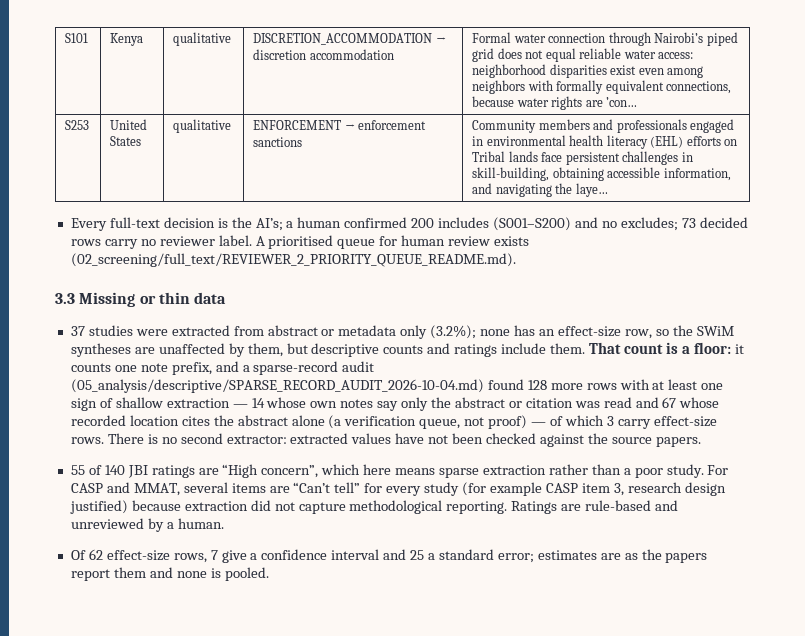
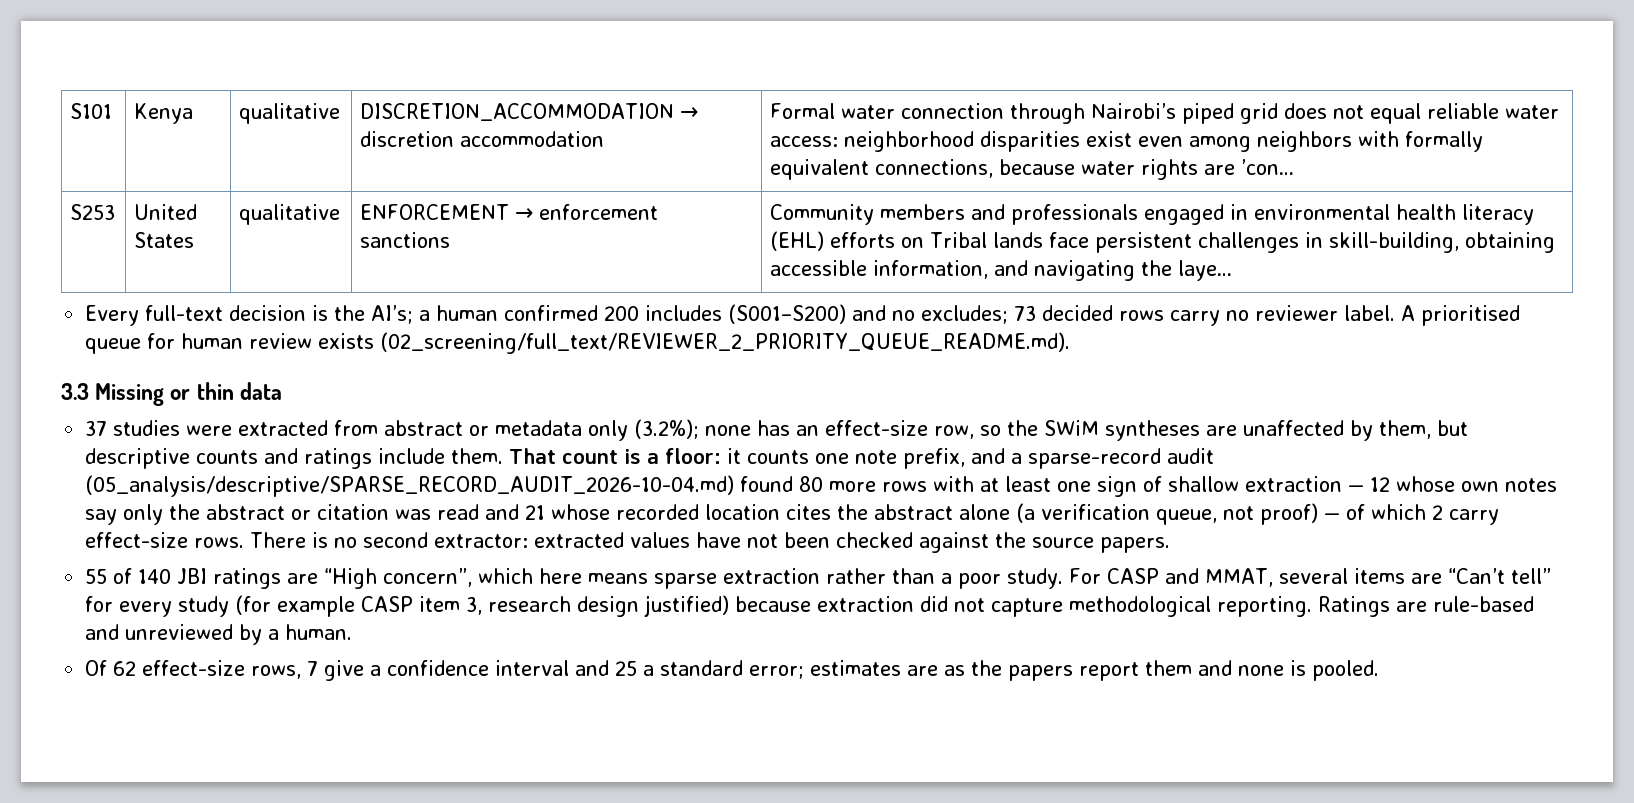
- That count is a floor: it counts one note prefix, and a sparse-record audit (05_analysis/descriptive/SPARSE_RECORD_AUDIT_2026-10-04.md) found 128 more rows with at least one sign of shallow extraction — 14 whose own notes say only the abstract or citation was read and 67 whose recorded location cites the abstract alone (a verification queue, not proof) — of which 3 carry effect-size rows.
+ That count is a floor: it counts one note prefix, and a sparse-record audit (05_analysis/descriptive/SPARSE_RECORD_AUDIT_2026-10-04.md) found 80 more rows with at least one sign of shallow extraction — 12 whose own notes say only the abstract or citation was read and 21 whose recorded location cites the abstract alone (a verification queue, not proof) — of which 2 carry effect-size rows.

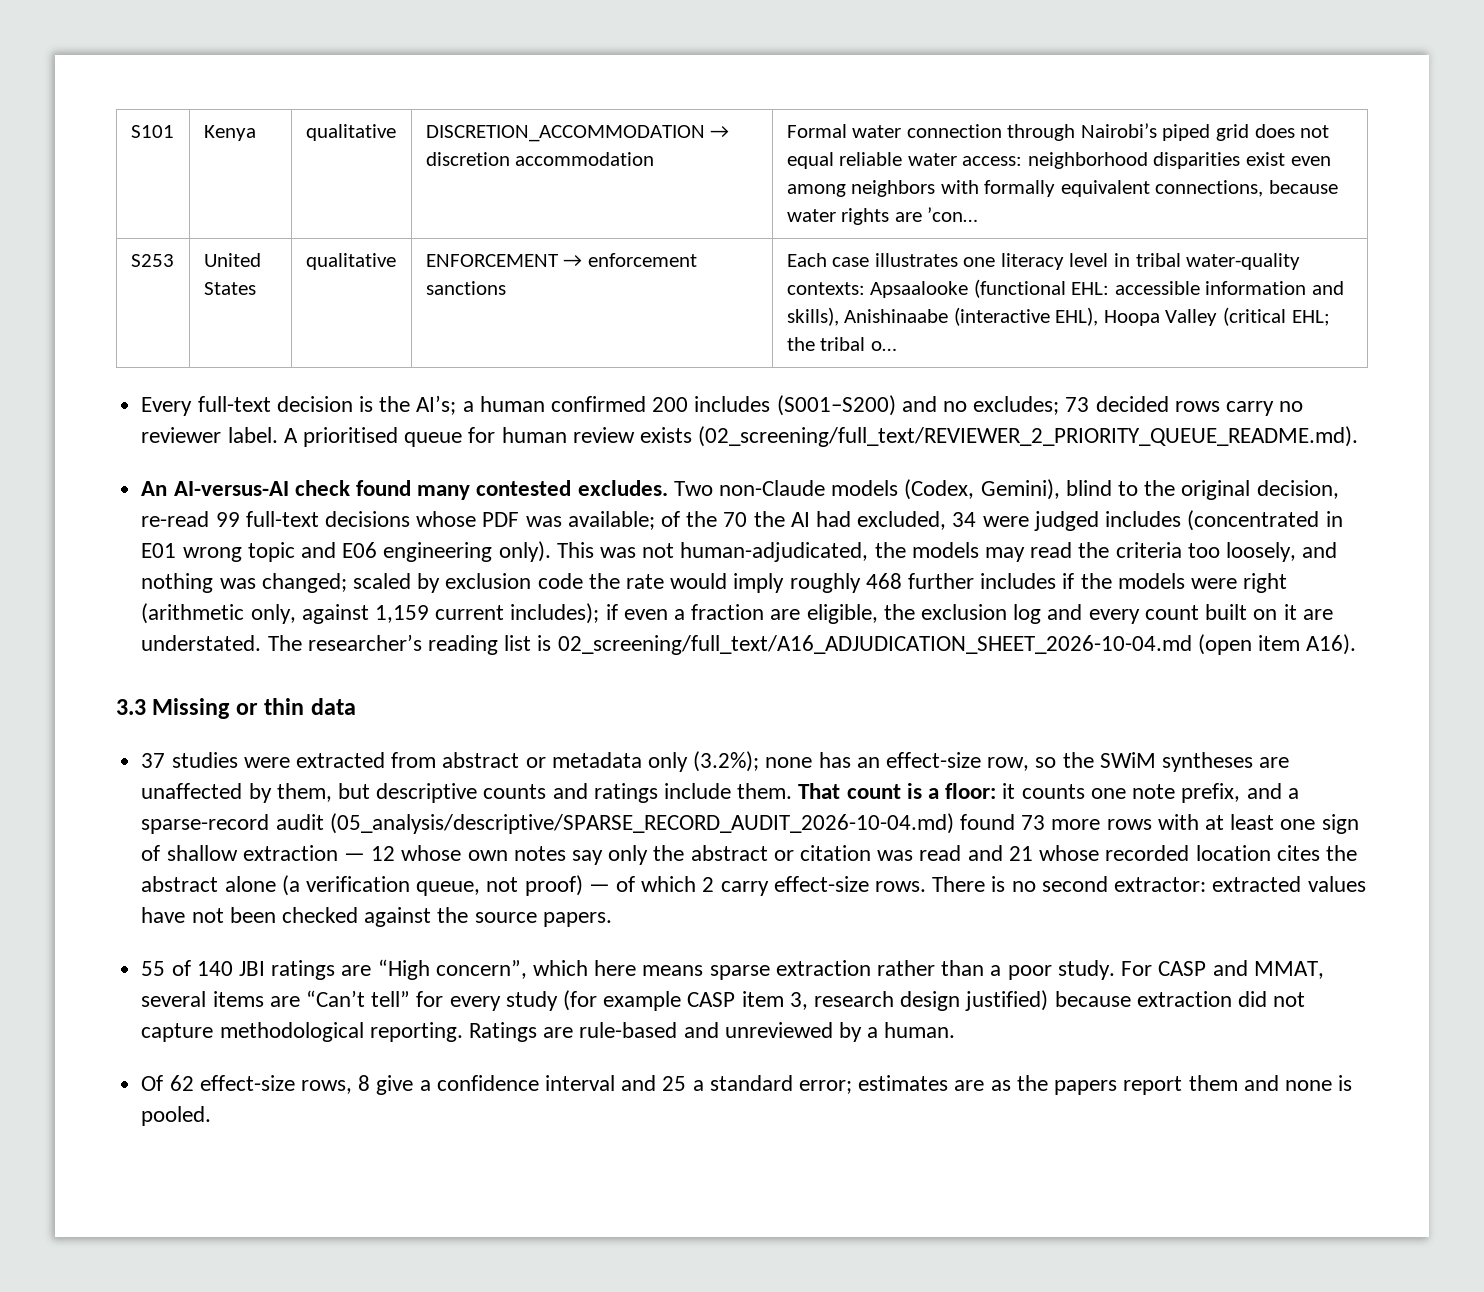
- S253 | United States | qualitative | ENFORCEMENT → enforcement sanctions | Community members and professionals engaged in environmental health literacy (EHL) efforts on Tribal lands face persistent challenges in skill-building, obtaining accessible information, and navigating the laye…
+ S253 | United States | qualitative | ENFORCEMENT → enforcement sanctions | Each case illustrates one literacy level in tribal water-quality contexts: Apsaalooke (functional EHL: accessible information and skills), Anishinaabe (interactive EHL), Hoopa Valley (critical EHL; the tribal o…
+ An AI-versus-AI check found many contested excludes. Two non-Claude models (Codex, Gemini), blind to the original decision, re-read 99 full-text decisions whose PDF was available; of the 70 the AI had excluded, 34 were judged includes (concentrated in E01 wrong topic and E06 engineering only). This was not human-adjudicated, the models may read the criteria too loosely, and nothing was changed; scaled by exclusion code the rate would imply roughly 468 further includes if the models were right (arithmetic only, against 1,159 current includes); if even a fraction are eligible, the exclusion log and every count built on it are understated. The researcher’s reading list is 02_screening/full_text/A16_ADJUDICATION_SHEET_2026-10-04.md (open item A16).
- That count is a floor: it counts one note prefix, and a sparse-record audit (05_analysis/descriptive/SPARSE_RECORD_AUDIT_2026-10-04.md) found 80 more rows with at least one sign of shallow extraction — 12 whose own notes say only the abstract or citation was read and 21 whose recorded location cites the abstract alone (a verification queue, not proof) — of which 2 carry effect-size rows.
+ That count is a floor: it counts one note prefix, and a sparse-record audit (05_analysis/descriptive/SPARSE_RECORD_AUDIT_2026-10-04.md) found 73 more rows with at least one sign of shallow extraction — 12 whose own notes say only the abstract or citation was read and 21 whose recorded location cites the abstract alone (a verification queue, not proof) — of which 2 carry effect-size rows.
- Of 62 effect-size rows, 7 give a confidence interval and 25 a standard error; estimates are as the papers report them and none is pooled.
+ Of 62 effect-size rows, 8 give a confidence interval and 25 a standard error; estimates are as the papers report them and none is pooled.

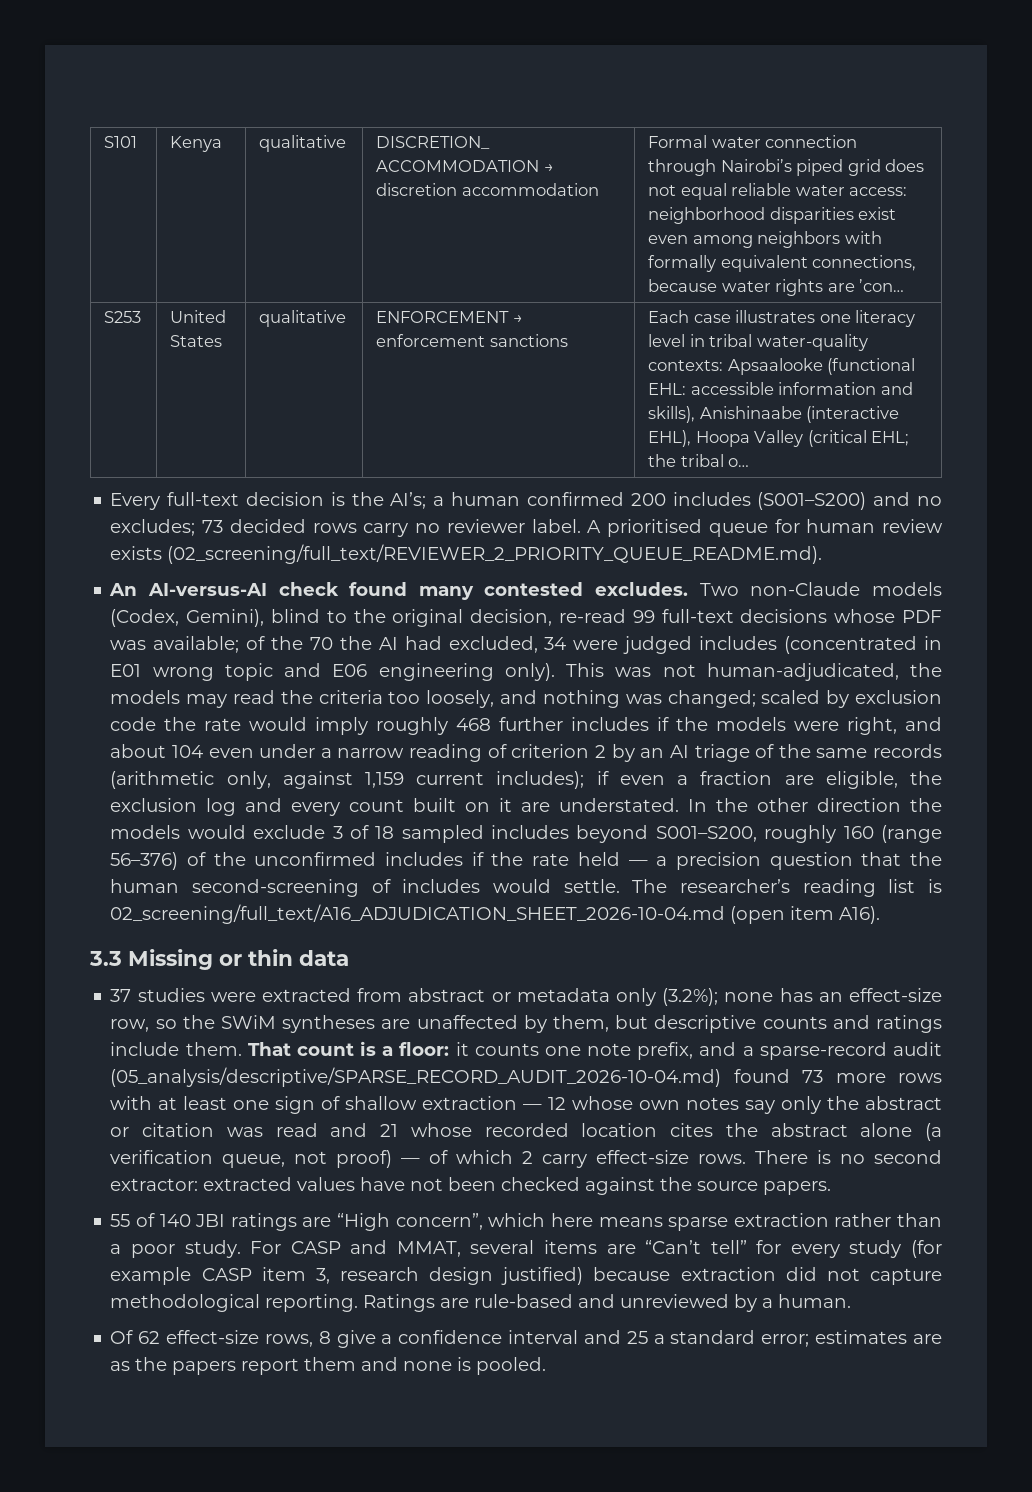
- This was not human-adjudicated, the models may read the criteria too loosely, and nothing was changed; scaled by exclusion code the rate would imply roughly 468 further includes if the models were right (arithmetic only, against 1,159 current includes); if even a fraction are eligible, the exclusion log and every count built on it are understated.
+ This was not human-adjudicated, the models may read the criteria too loosely, and nothing was changed; scaled by exclusion code the rate would imply roughly 468 further includes if the models were right, and about 104 even under a narrow reading of criterion 2 by an AI triage of the same records (arithmetic only, against 1,159 current includes); if even a fraction are eligible, the exclusion log and every count built on it are understated.
+ In the other direction the models would exclude 3 of 18 sampled includes beyond S001–S200, roughly 160 (range 56–376) of the unconfirmed includes if the rate held — a precision question that the human second-screening of includes would settle.

